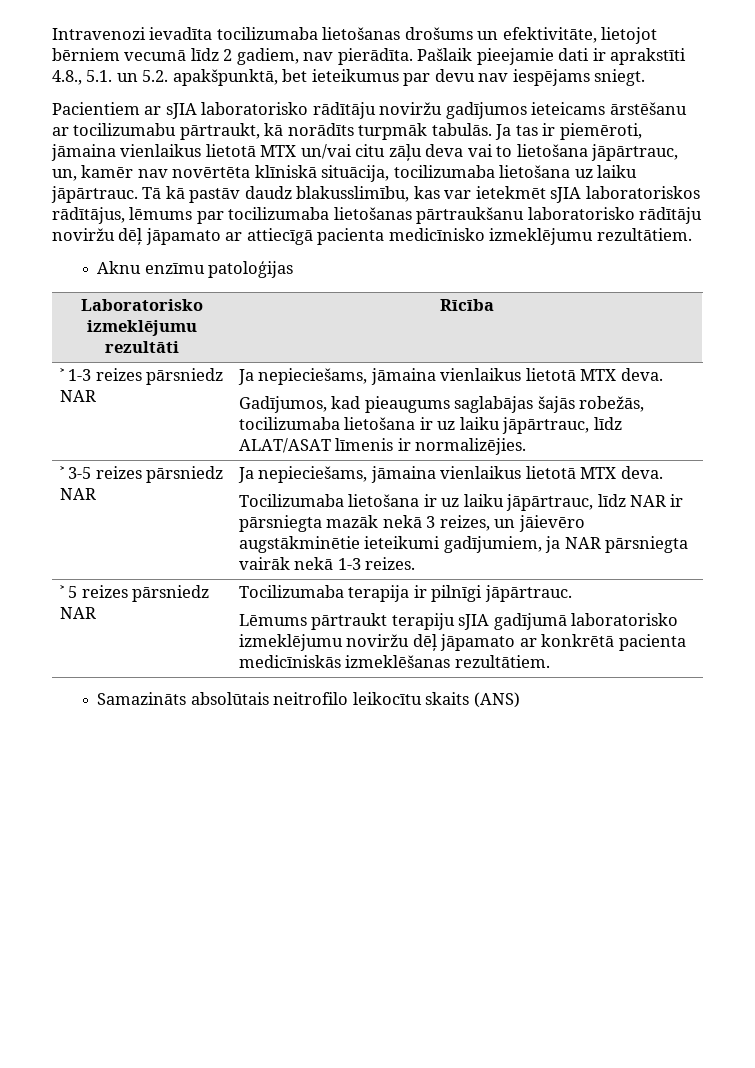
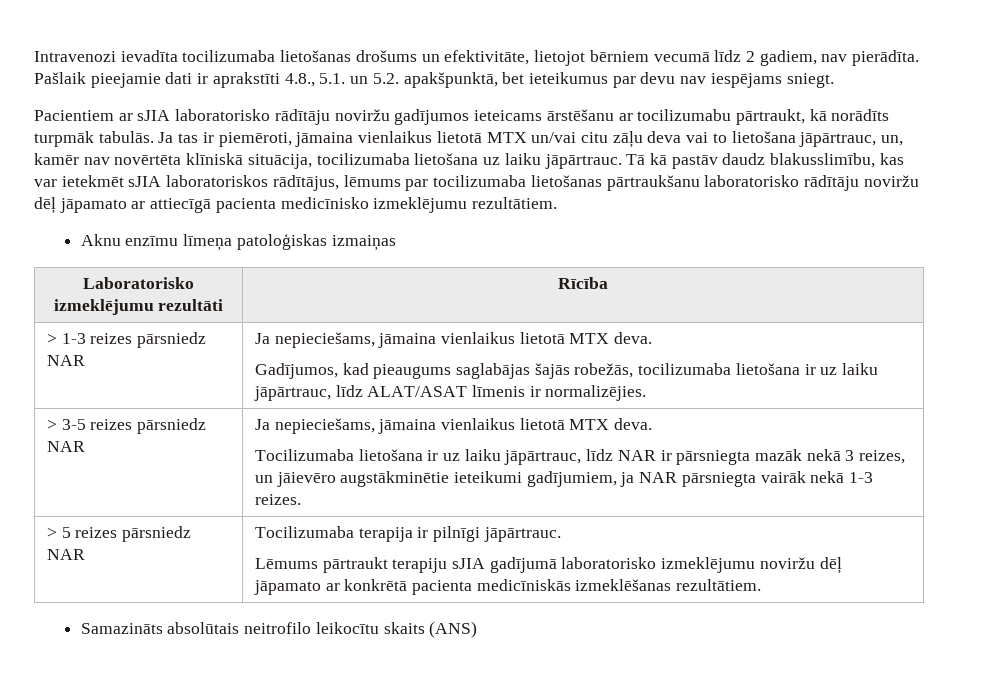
- Aknu enzīmu patoloģijas
+ Aknu enzīmu līmeņa patoloģiskas izmaiņas

